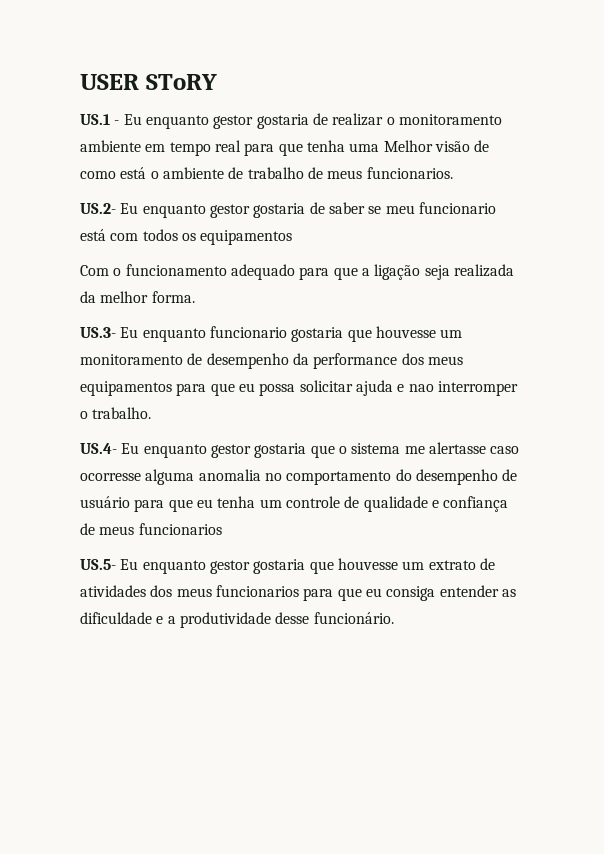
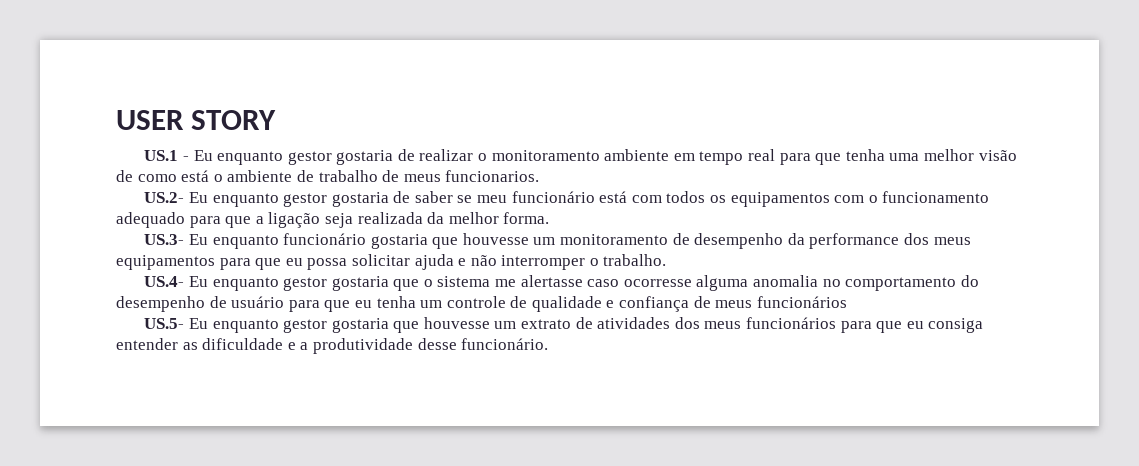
- USER SToRY
+ USER STORY
- US.1 - Eu enquanto gestor gostaria de realizar o monitoramento ambiente em tempo real para que tenha uma Melhor visão de como está o ambiente de trabalho de meus funcionarios.
+ US.1 - Eu enquanto gestor gostaria de realizar o monitoramento ambiente em tempo real para que tenha uma melhor visão de como está o ambiente de trabalho de meus funcionarios.
- US.2- Eu enquanto gestor gostaria de saber se meu funcionario está com todos os equipamentos
- Com o funcionamento adequado para que a ligação seja realizada da melhor forma.
+ US.2- Eu enquanto gestor gostaria de saber se meu funcionário está com todos os equipamentos com o funcionamento adequado para que a ligação seja realizada da melhor forma.
- US.3- Eu enquanto funcionario gostaria que houvesse um monitoramento de desempenho da performance dos meus equipamentos para que eu possa solicitar ajuda e nao interromper o trabalho.
+ US.3- Eu enquanto funcionário gostaria que houvesse um monitoramento de desempenho da performance dos meus equipamentos para que eu possa solicitar ajuda e não interromper o trabalho.
- US.4- Eu enquanto gestor gostaria que o sistema me alertasse caso ocorresse alguma anomalia no comportamento do desempenho de usuário para que eu tenha um controle de qualidade e confiança de meus funcionarios
+ US.4- Eu enquanto gestor gostaria que o sistema me alertasse caso ocorresse alguma anomalia no comportamento do desempenho de usuário para que eu tenha um controle de qualidade e confiança de meus funcionários
- US.5- Eu enquanto gestor gostaria que houvesse um extrato de atividades dos meus funcionarios para que eu consiga entender as dificuldade e a produtividade desse funcionário.
+ US.5- Eu enquanto gestor gostaria que houvesse um extrato de atividades dos meus funcionários para que eu consiga entender as dificuldade e a produtividade desse funcionário.

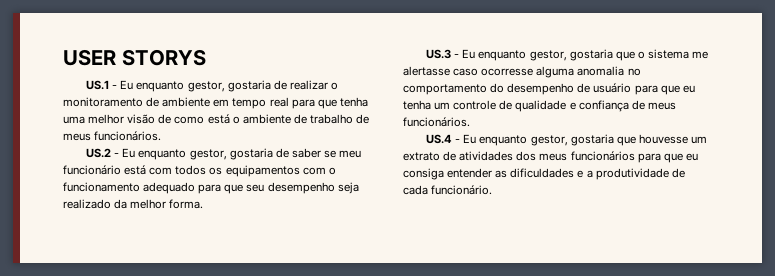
- USER STORY
+ USER STORYS
- US.1 - Eu enquanto gestor gostaria de realizar o monitoramento ambiente em tempo real para que tenha uma melhor visão de como está o ambiente de trabalho de meus funcionarios.
- US.2- Eu enquanto gestor gostaria de saber se meu funcionário está com todos os equipamentos com o funcionamento adequado para que a ligação seja realizada da melhor forma.
+ US.1 - Eu enquanto gestor, gostaria de realizar o monitoramento de ambiente em tempo real para que tenha uma melhor visão de como está o ambiente de trabalho de meus funcionários.
+ US.2 - Eu enquanto gestor, gostaria de saber se meu funcionário está com todos os equipamentos com o funcionamento adequado para que seu desempenho seja realizado da melhor forma.
- US.3- Eu enquanto funcionário gostaria que houvesse um monitoramento de desempenho da performance dos meus equipamentos para que eu possa solicitar ajuda e não interromper o trabalho.
- US.4- Eu enquanto gestor gostaria que o sistema me alertasse caso ocorresse alguma anomalia no comportamento do desempenho de usuário para que eu tenha um controle de qualidade e confiança de meus funcionários
- US.5- Eu enquanto gestor gostaria que houvesse um extrato de atividades dos meus funcionários para que eu consiga entender as dificuldade e a produtividade desse funcionário.
+ US.3 - Eu enquanto gestor, gostaria que o sistema me alertasse caso ocorresse alguma anomalia no comportamento do desempenho de usuário para que eu tenha um controle de qualidade e confiança de meus funcionários.
+ US.4 - Eu enquanto gestor, gostaria que houvesse um extrato de atividades dos meus funcionários para que eu consiga entender as dificuldades e a produtividade de cada funcionário.

